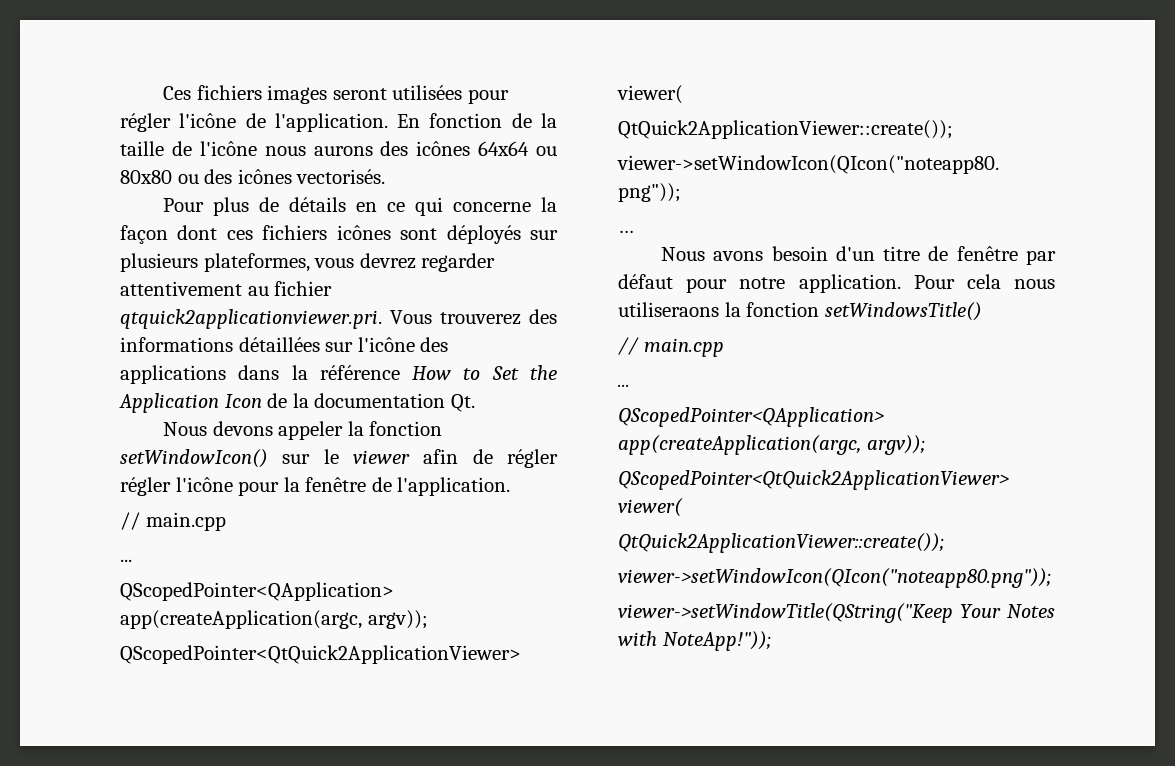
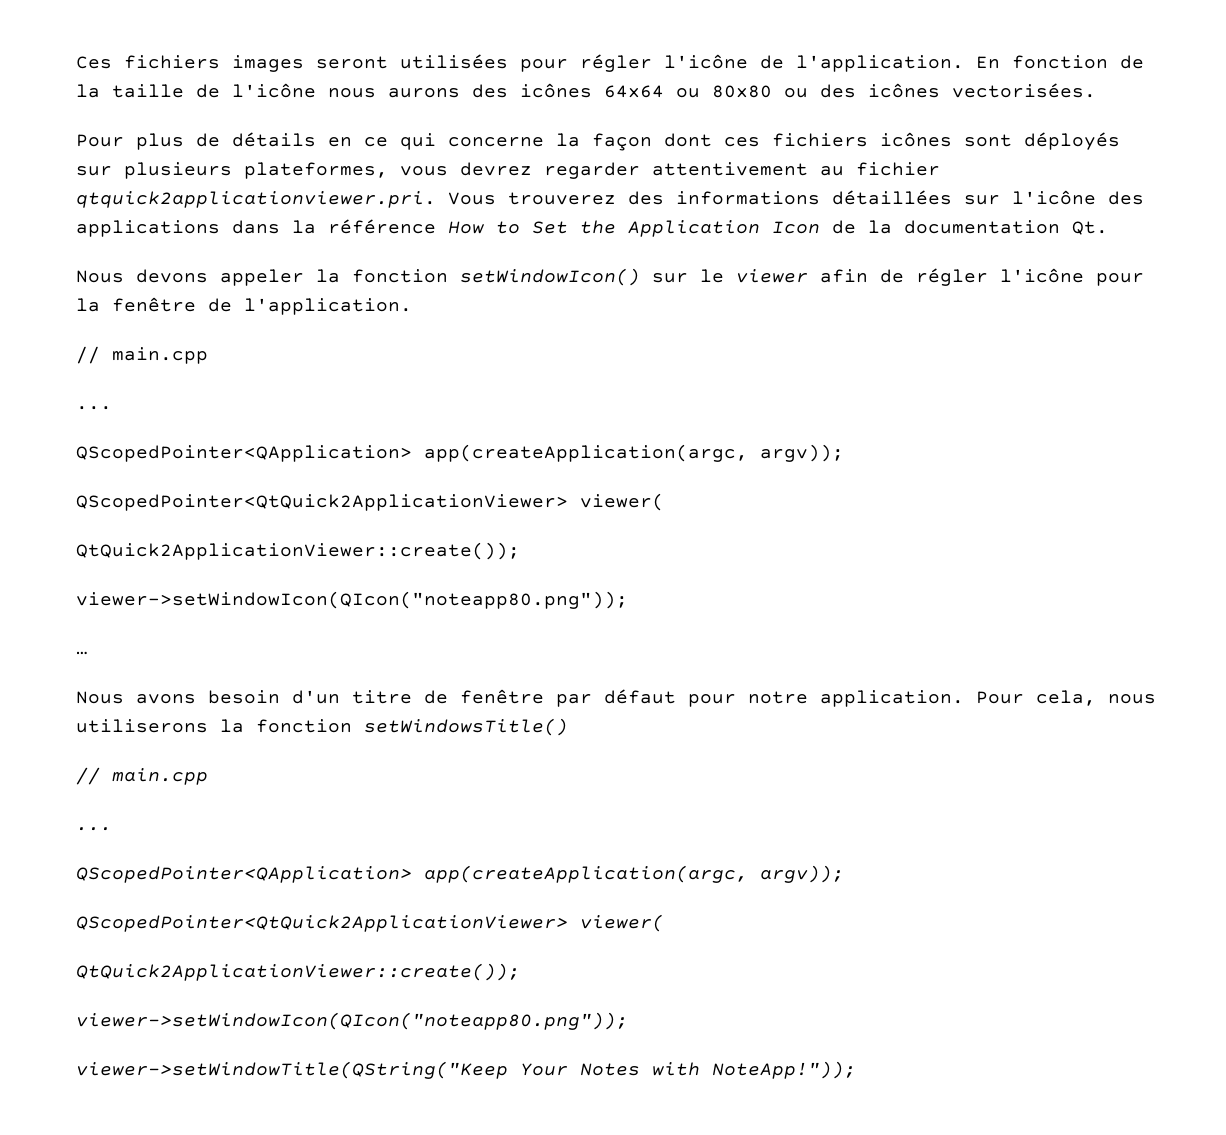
- En fonction de la taille de l'icône nous aurons des icônes 64x64 ou 80x80 ou des icônes vectorisés.
+ En fonction de la taille de l'icône nous aurons des icônes 64x64 ou 80x80 ou des icônes vectorisées.
- Nous devons appeler la fonction setWindowIcon() sur le viewer afin de régler régler l'icône pour la fenêtre de l'application.
+ Nous devons appeler la fonction setWindowIcon() sur le viewer afin de régler l'icône pour la fenêtre de l'application.
- Pour cela nous utiliseraons la fonction setWindowsTitle()
+ Pour cela, nous utiliserons la fonction setWindowsTitle()

